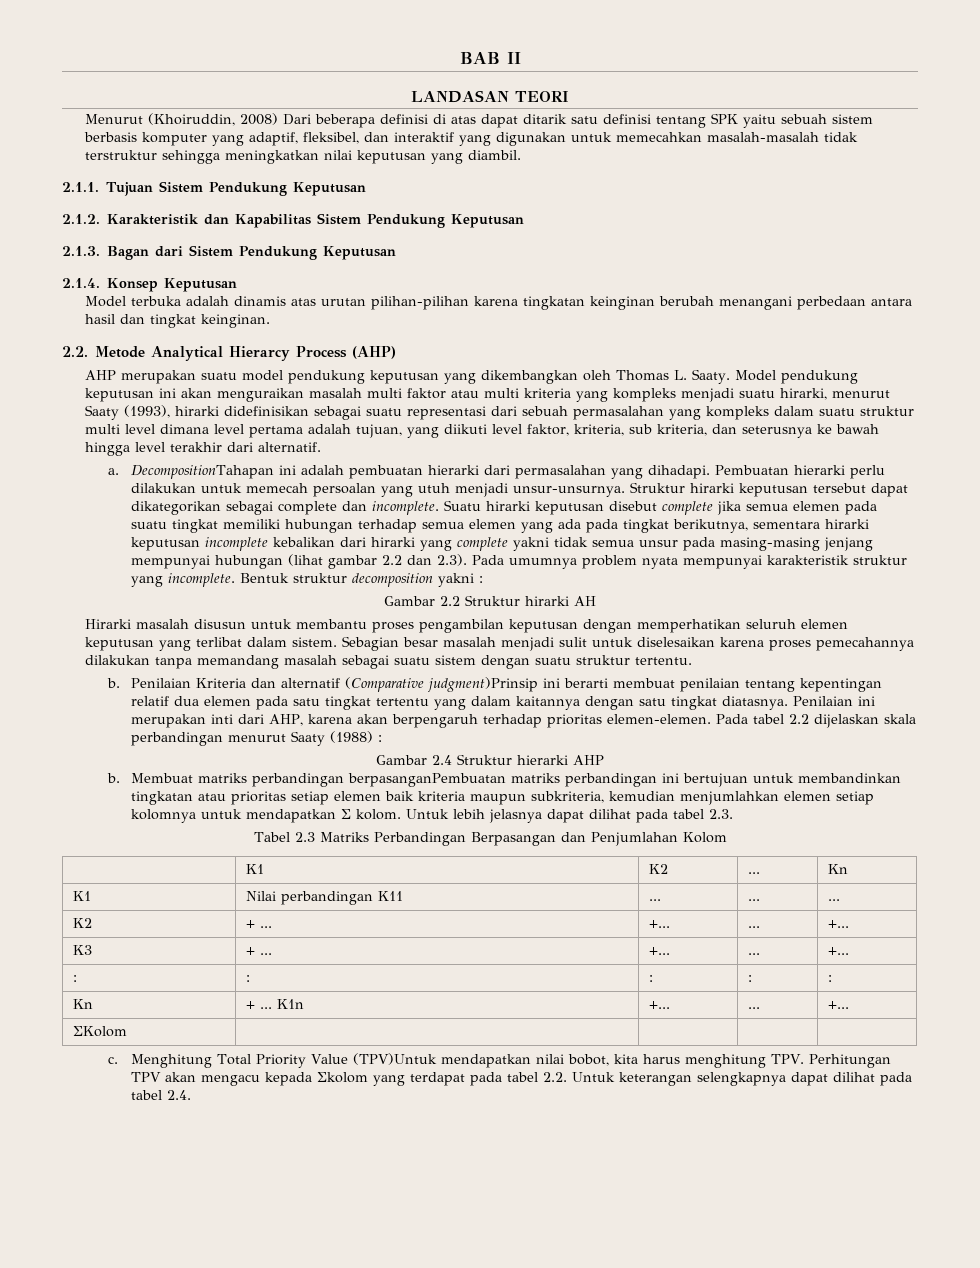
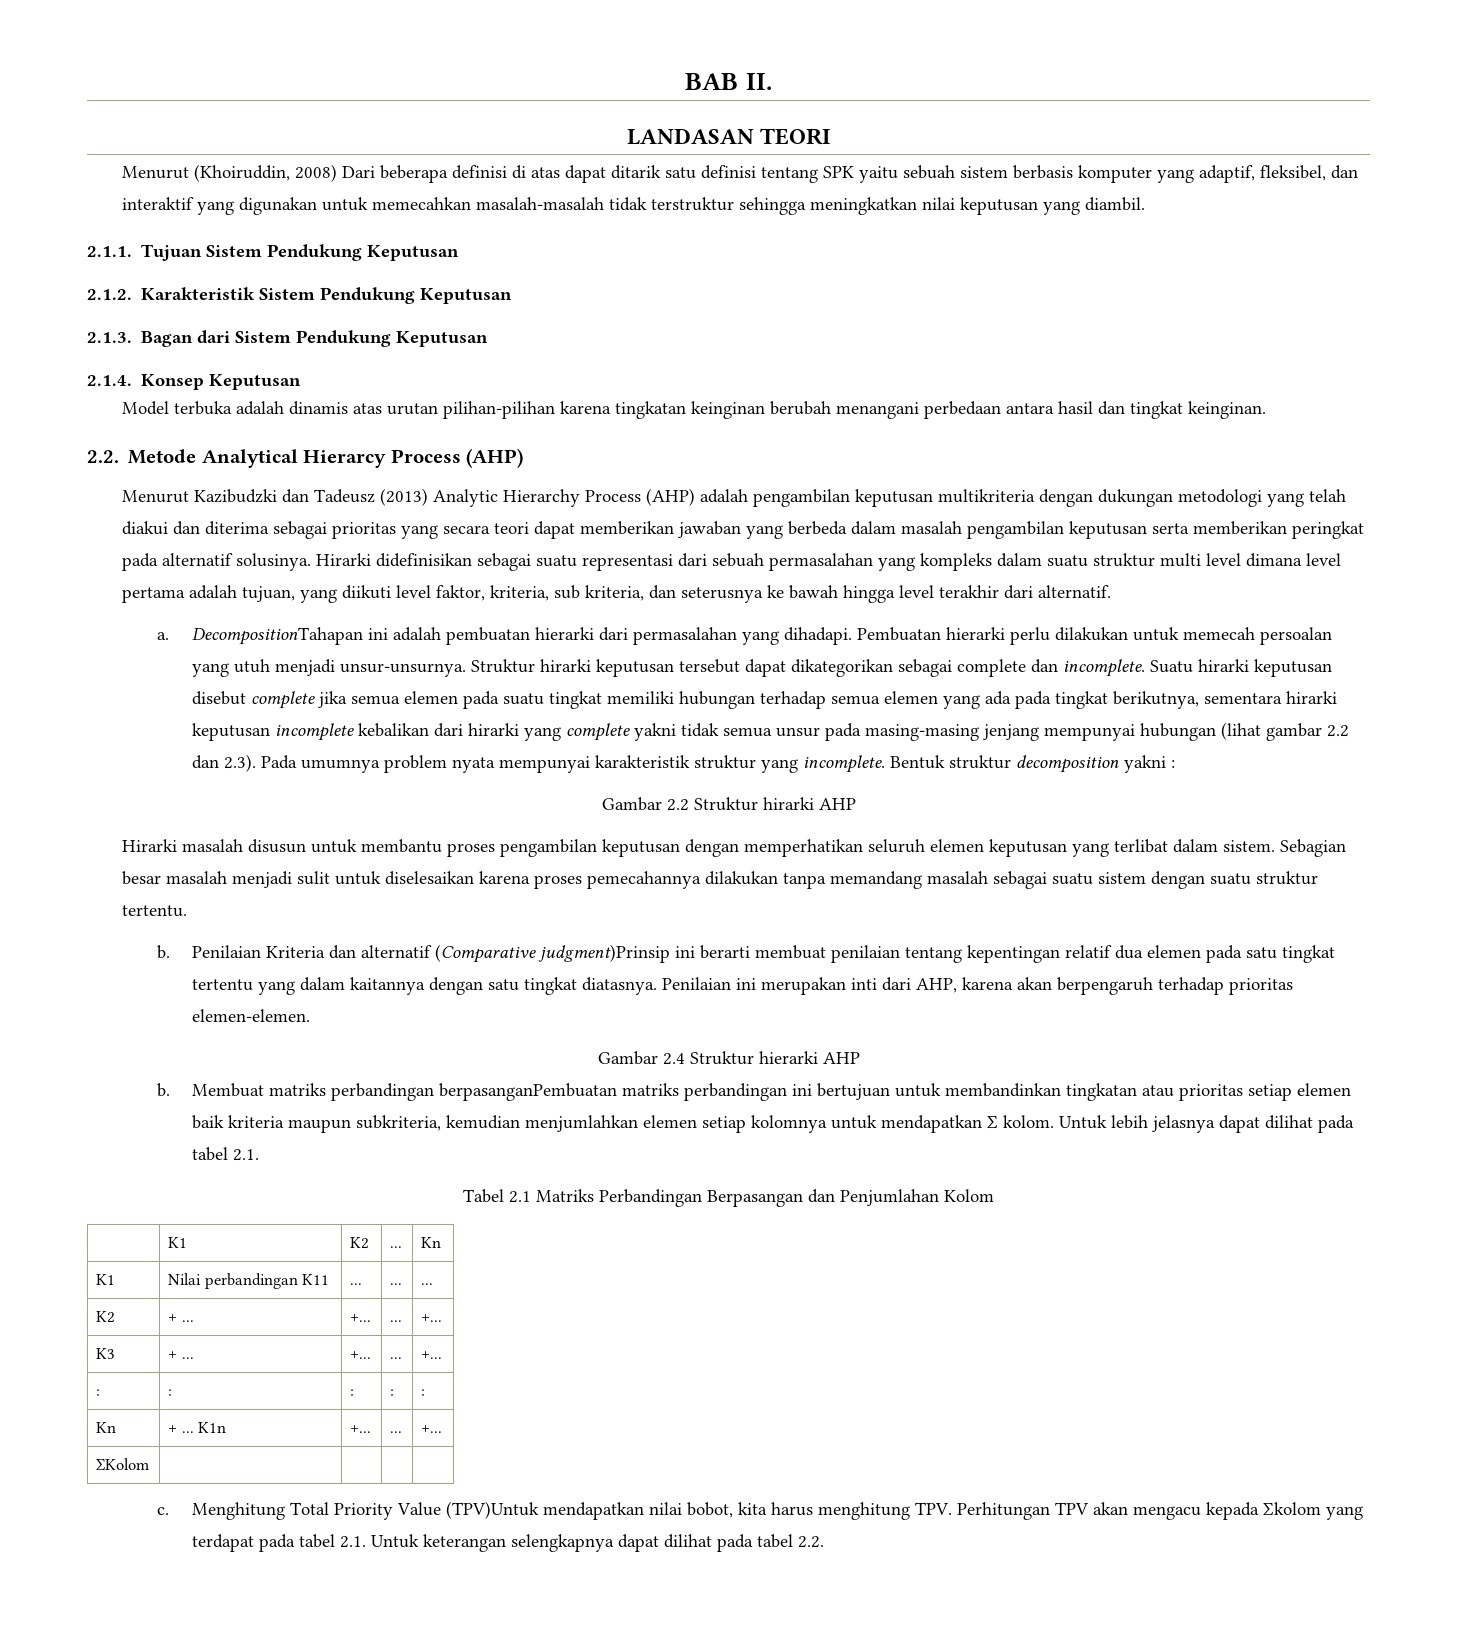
- BAB II
+ BAB II.
- 2.1.2. Karakteristik dan Kapabilitas Sistem Pendukung Keputusan
+ 2.1.2. Karakteristik Sistem Pendukung Keputusan
- AHP merupakan suatu model pendukung keputusan yang dikembangkan oleh Thomas L. Saaty. Model pendukung keputusan ini akan menguraikan masalah multi faktor atau multi kriteria yang kompleks menjadi suatu hirarki, menurut Saaty (1993), hirarki didefinisikan sebagai suatu representasi dari sebuah permasalahan yang kompleks dalam suatu struktur multi level dimana level pertama adalah tujuan, yang diikuti level faktor, kriteria, sub kriteria, dan seterusnya ke bawah hingga level terakhir dari alternatif.
+ Menurut Kazibudzki dan Tadeusz (2013) Analytic Hierarchy Process (AHP) adalah pengambilan keputusan multikriteria dengan dukungan metodologi yang telah diakui dan diterima sebagai prioritas yang secara teori dapat memberikan jawaban yang berbeda dalam masalah pengambilan keputusan serta memberikan peringkat pada alternatif solusinya. Hirarki didefinisikan sebagai suatu representasi dari sebuah permasalahan yang kompleks dalam suatu struktur multi level dimana level pertama adalah tujuan, yang diikuti level faktor, kriteria, sub kriteria, dan seterusnya ke bawah hingga level terakhir dari alternatif.
- Gambar 2.2 Struktur hirarki AH
+ Gambar 2.2 Struktur hirarki AHP
- Pada tabel 2.2 dijelaskan skala perbandingan menurut Saaty (1988) :
- Untuk lebih jelasnya dapat dilihat pada tabel 2.3.
+ Untuk lebih jelasnya dapat dilihat pada tabel 2.1.
- Tabel 2.3 Matriks Perbandingan Berpasangan dan Penjumlahan Kolom
+ Tabel 2.1 Matriks Perbandingan Berpasangan dan Penjumlahan Kolom
- Menghitung Total Priority Value (TPV)Untuk mendapatkan nilai bobot, kita harus menghitung TPV. Perhitungan TPV akan mengacu kepada Σkolom yang terdapat pada tabel 2.2. Untuk keterangan selengkapnya dapat dilihat pada tabel 2.4.
+ Menghitung Total Priority Value (TPV)Untuk mendapatkan nilai bobot, kita harus menghitung TPV. Perhitungan TPV akan mengacu kepada Σkolom yang terdapat pada tabel 2.1. Untuk keterangan selengkapnya dapat dilihat pada tabel 2.2.

